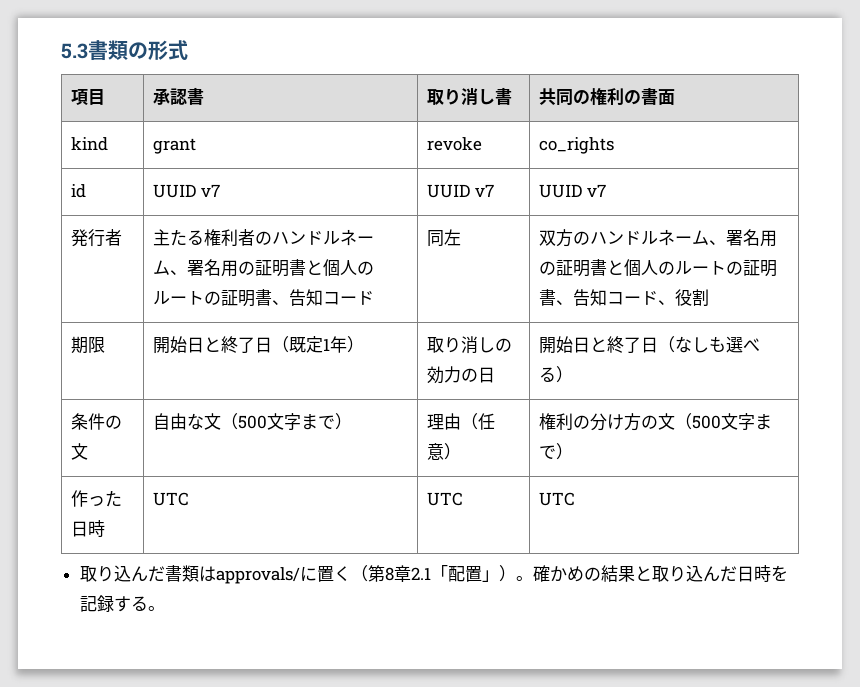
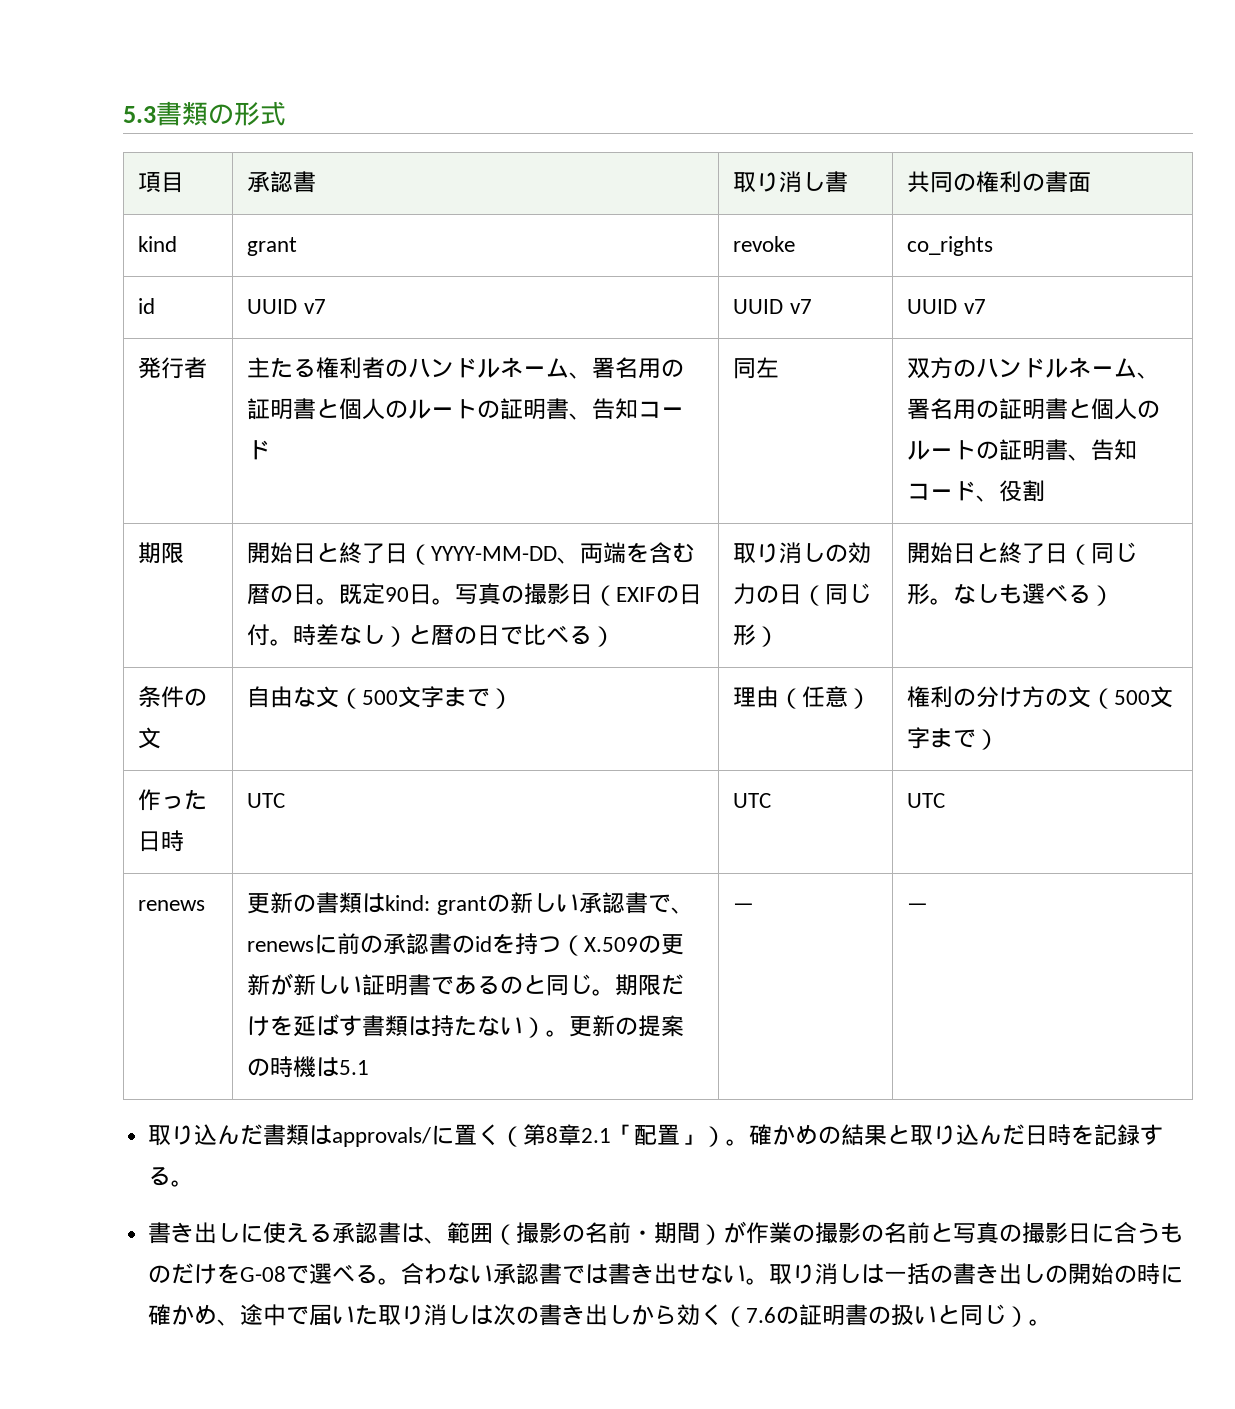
- 開始日と終了日（既定1年）
+ 開始日と終了日（YYYY-MM-DD、両端を含む暦の日。既定90日。写真の撮影日（EXIFの日付。時差なし）と暦の日で比べる）
- 取り消しの効力の日 | 開始日と終了日（なしも選べる）
+ 取り消しの効力の日（同じ形） | 開始日と終了日（同じ形。なしも選べる）
+ renews | 更新の書類はkind: grantの新しい承認書で、renewsに前の承認書のidを持つ（X.509の更新が新しい証明書であるのと同じ。期限だけを延ばす書類は持たない）。更新の提案の時機は5.1 | — | —
+ 書き出しに使える承認書は、範囲（撮影の名前・期間）が作業の撮影の名前と写真の撮影日に合うものだけをG-08で選べる。合わない承認書では書き出せない。取り消しは一括の書き出しの開始の時に確かめ、途中で届いた取り消しは次の書き出しから効く（7.6の証明書の扱いと同じ）。

